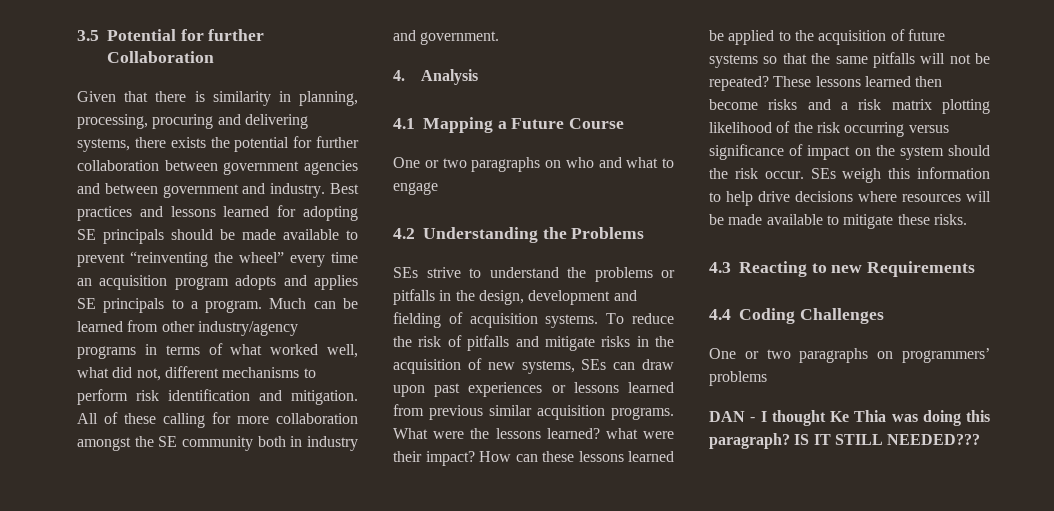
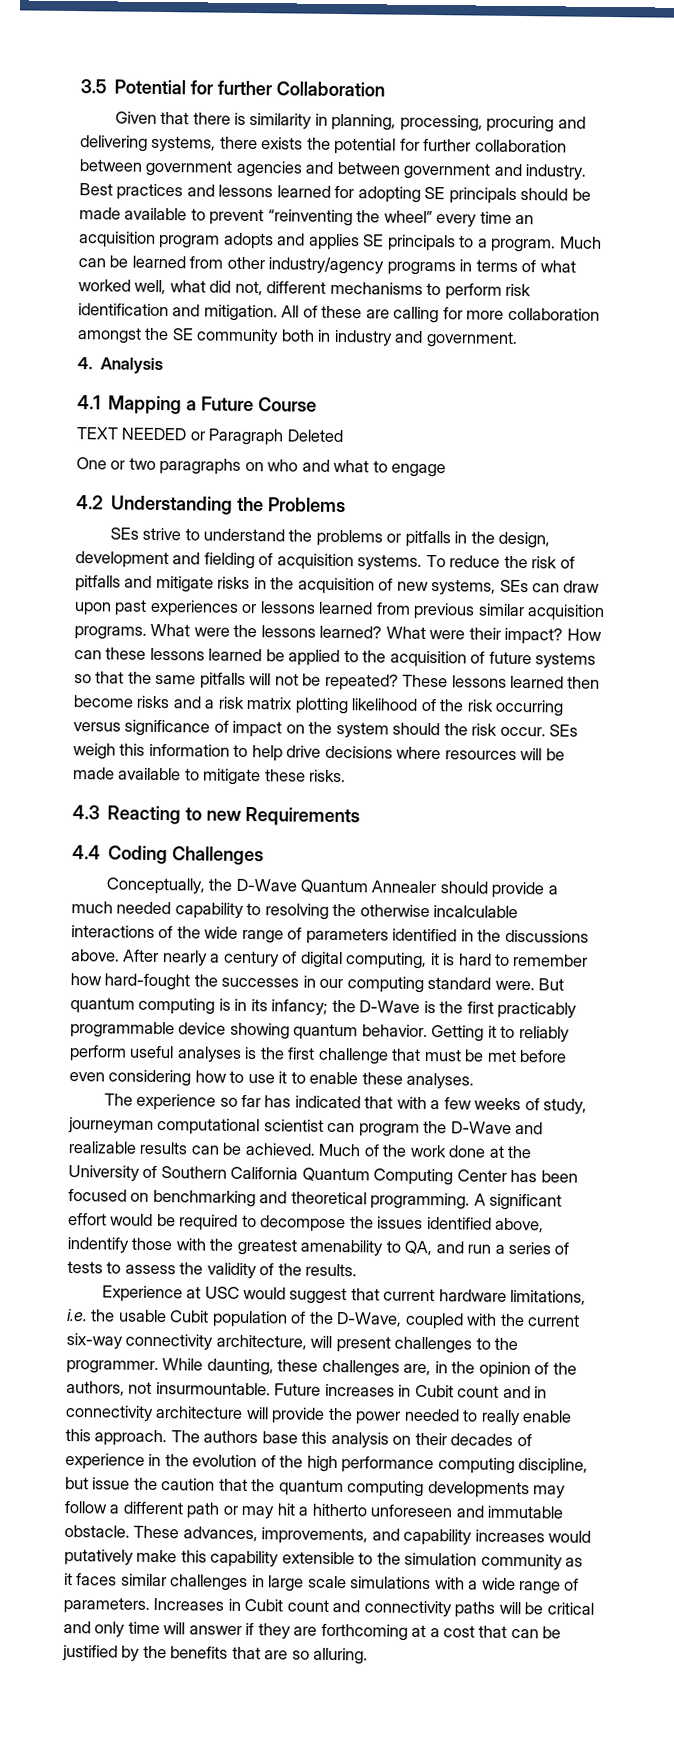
- All of these calling for more collaboration amongst the SE community both in industry and government.
+ All of these are calling for more collaboration amongst the SE community both in industry and government.
+ TEXT NEEDED or Paragraph Deleted
- What were the lessons learned? what were their impact?
+ What were the lessons learned? What were their impact?
- One or two paragraphs on programmers’ problems
- DAN - I thought Ke Thia was doing this paragraph? IS IT STILL NEEDED???
+ Conceptually, the D-Wave Quantum Annealer should provide a much needed capability to resolving the otherwise incalculable interactions of the wide range of parameters identified in the discussions above. After nearly a century of digital computing, it is hard to remember how hard-fought the successes in our computing standard were. But quantum computing is in its infancy; the D-Wave is the first practicably programmable device showing quantum behavior. Getting it to reliably perform useful analyses is the first challenge that must be met before even considering how to use it to enable these analyses.
+ The experience so far has indicated that with a few weeks of study, journeyman computational scientist can program the D-Wave and realizable results can be achieved. Much of the work done at the University of Southern California Quantum Computing Center has been focused on benchmarking and theoretical programming. A significant effort would be required to decompose the issues identified above, indentify those with the greatest amenability to QA, and run a series of tests to assess the validity of the results.
+ Experience at USC would suggest that current hardware limitations, i.e. the usable Cubit population of the D-Wave, coupled with the current six-way connectivity architecture, will present challenges to the programmer. While daunting, these challenges are, in the opinion of the authors, not insurmountable. Future increases in Cubit count and in connectivity architecture will provide the power needed to really enable this approach. The authors base this analysis on their decades of experience in the evolution of the high performance computing discipline, but issue the caution that the quantum computing developments may follow a different path or may hit a hitherto unforeseen and immutable obstacle. These advances, improvements, and capability increases would putatively make this capability extensible to the simulation community as it faces similar challenges in large scale simulations with a wide range of parameters. Increases in Cubit count and connectivity paths will be critical and only time will answer if they are forthcoming at a cost that can be justified by the benefits that are so alluring.

